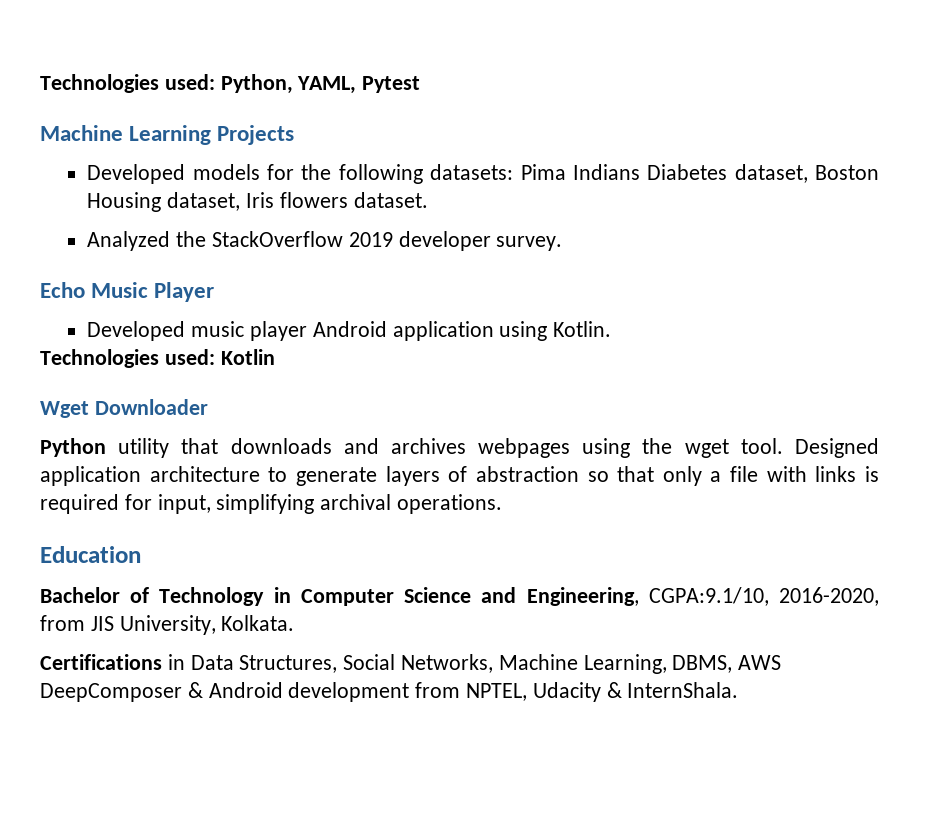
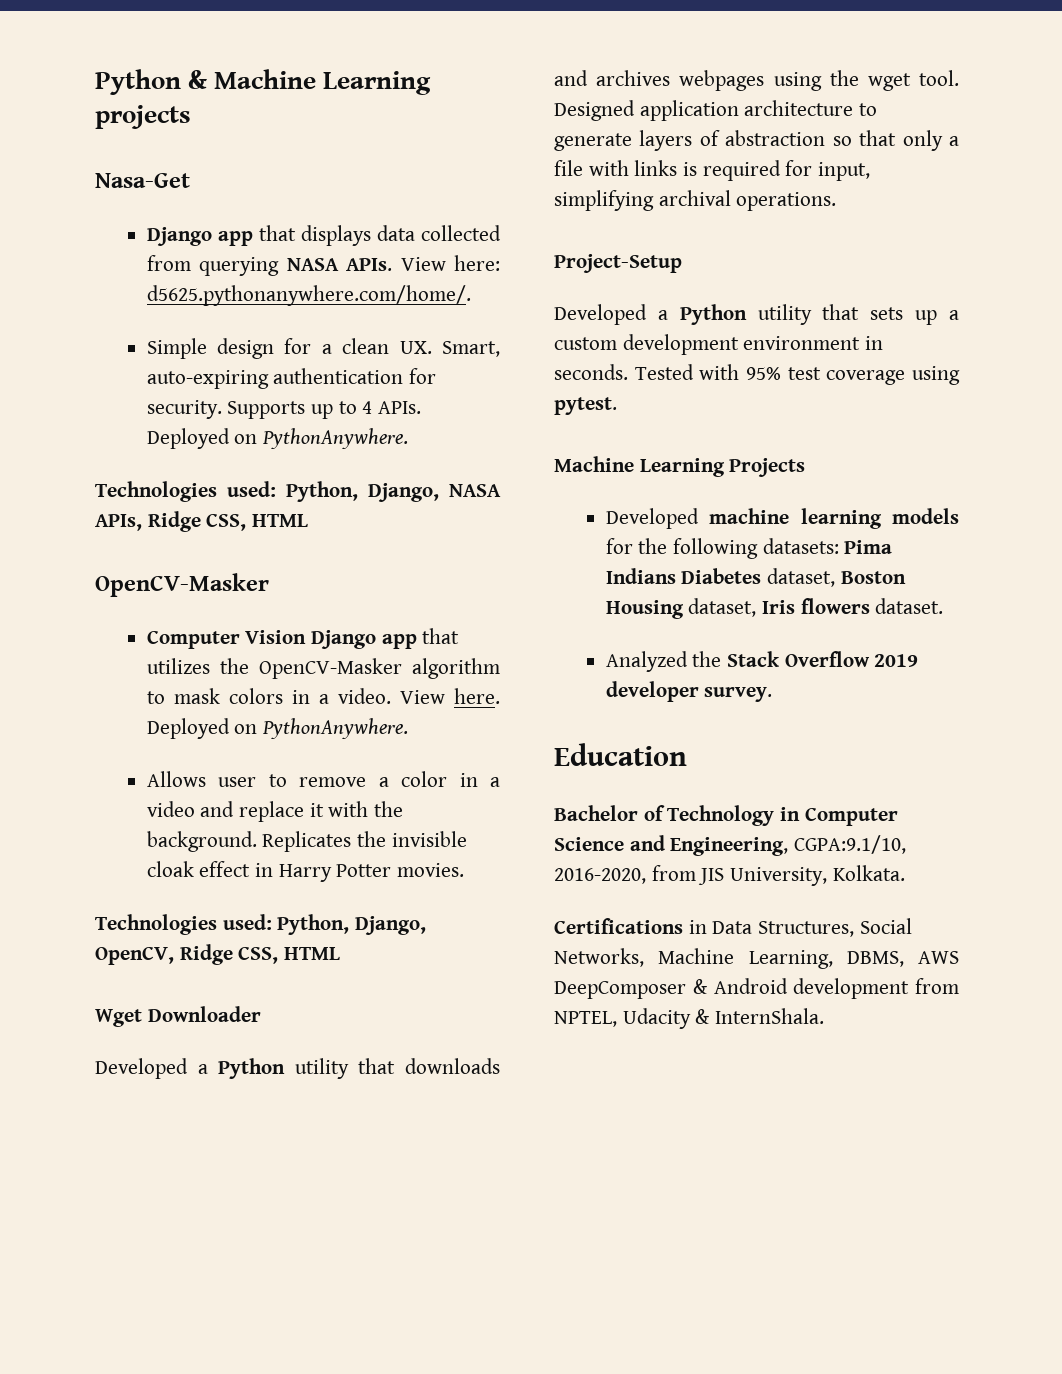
- Technologies used: Python, YAML, Pytest
- Machine Learning Projects
- Developed models for the following datasets: Pima Indians Diabetes dataset, Boston Housing dataset, Iris flowers dataset.
- Analyzed the StackOverflow 2019 developer survey.
- Echo Music Player
- Developed music player Android application using Kotlin.
- Technologies used: Kotlin
+ Python & Machine Learning projects
+ Nasa-Get
+ Django app that displays data collected from querying NASA APIs. View here: d5625.pythonanywhere.com/home/.
+ Simple design for a clean UX. Smart, auto-expiring authentication for security. Supports up to 4 APIs. Deployed on PythonAnywhere.
+ Technologies used: Python, Django, NASA APIs, Ridge CSS, HTML
+ OpenCV-Masker
+ Computer Vision Django app that utilizes the OpenCV-Masker algorithm to mask colors in a video. View here. Deployed on PythonAnywhere.
+ Allows user to remove a color in a video and replace it with the background. Replicates the invisible cloak effect in Harry Potter movies.
+ Technologies used: Python, Django, OpenCV, Ridge CSS, HTML
- Python utility that downloads and archives webpages using the wget tool.
+ Developed a Python utility that downloads and archives webpages using the wget tool.
+ Project-Setup
+ Developed a Python utility that sets up a custom development environment in seconds. Tested with 95% test coverage using pytest.
+ Machine Learning Projects
+ Developed machine learning models for the following datasets: Pima Indians Diabetes dataset, Boston Housing dataset, Iris flowers dataset.
+ Analyzed the Stack Overflow 2019 developer survey.

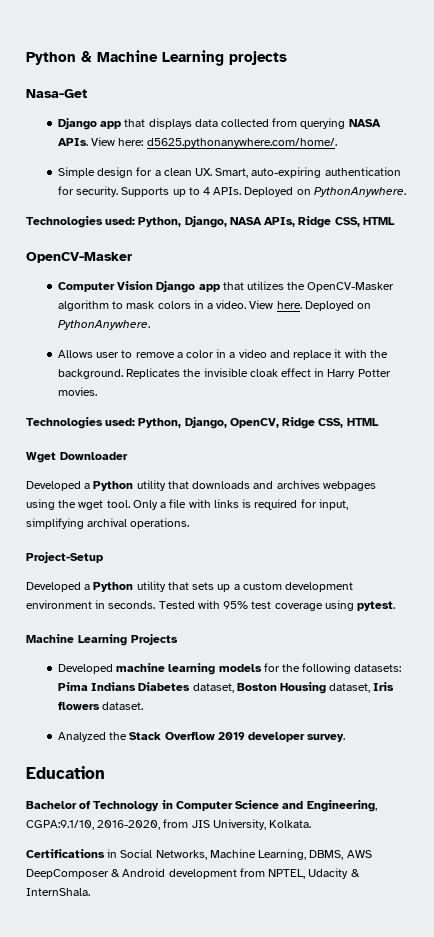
- Designed application architecture to generate layers of abstraction so that only a file with links is required for input, simplifying archival operations.
+ Only a file with links is required for input, simplifying archival operations.
- Certifications in Data Structures, Social Networks, Machine Learning, DBMS, AWS DeepComposer & Android development from NPTEL, Udacity & InternShala.
+ Certifications in Social Networks, Machine Learning, DBMS, AWS DeepComposer & Android development from NPTEL, Udacity & InternShala.

